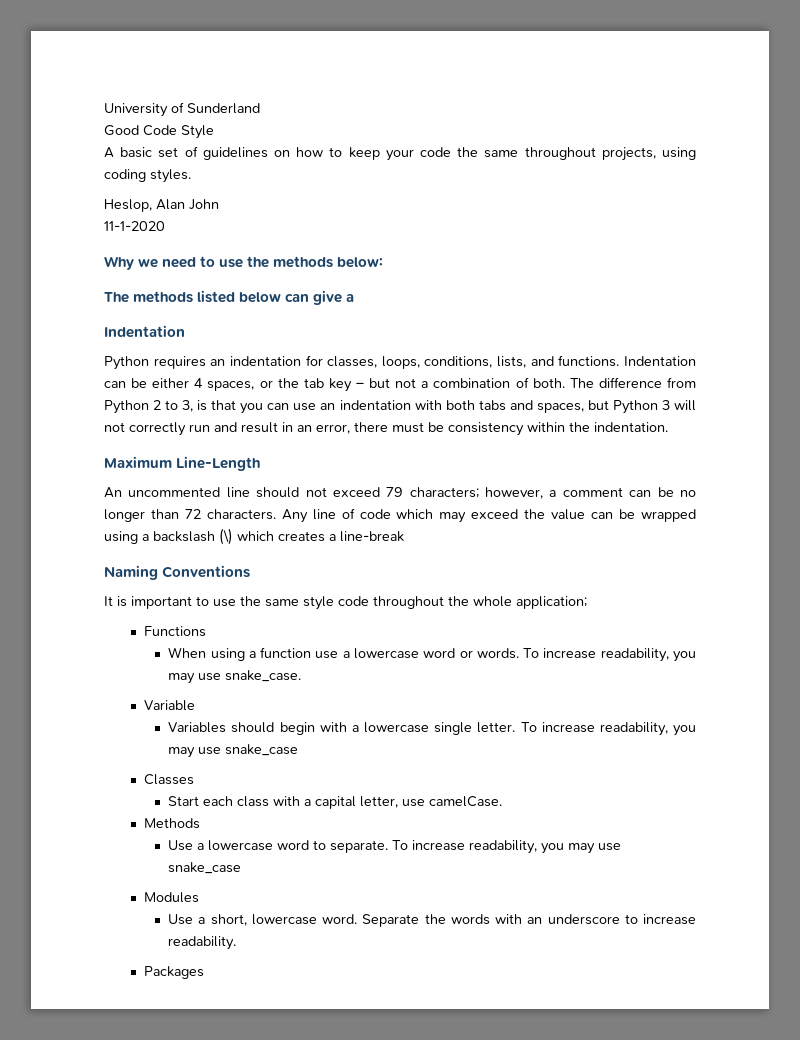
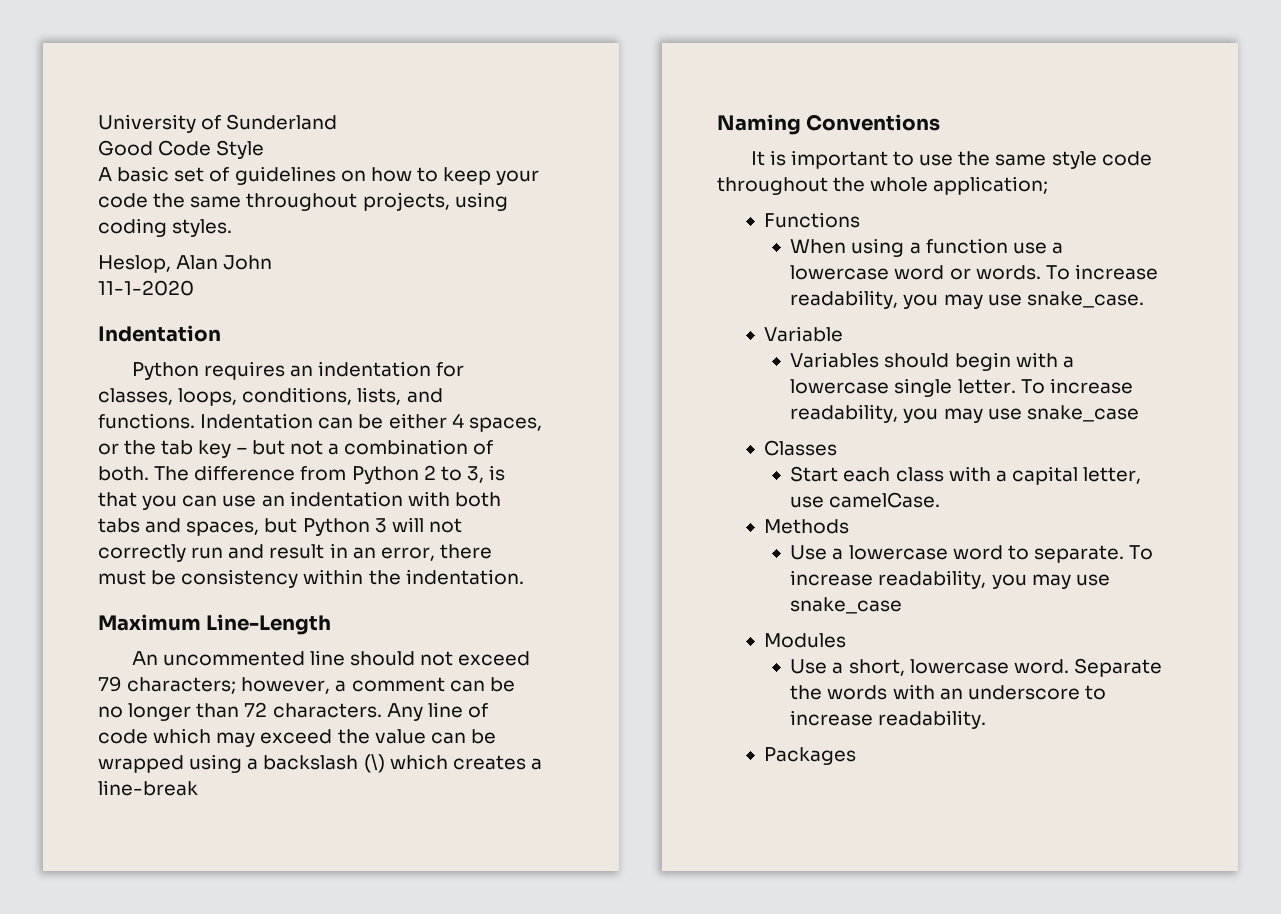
- Why we need to use the methods below:
- The methods listed below can give a

